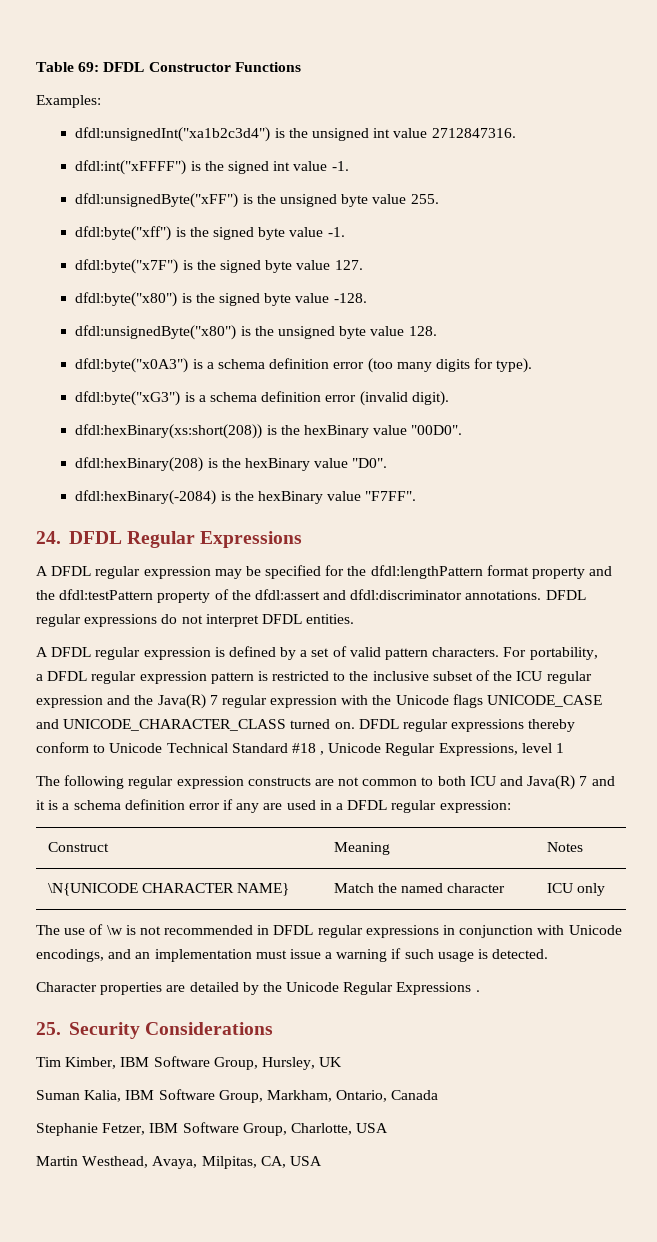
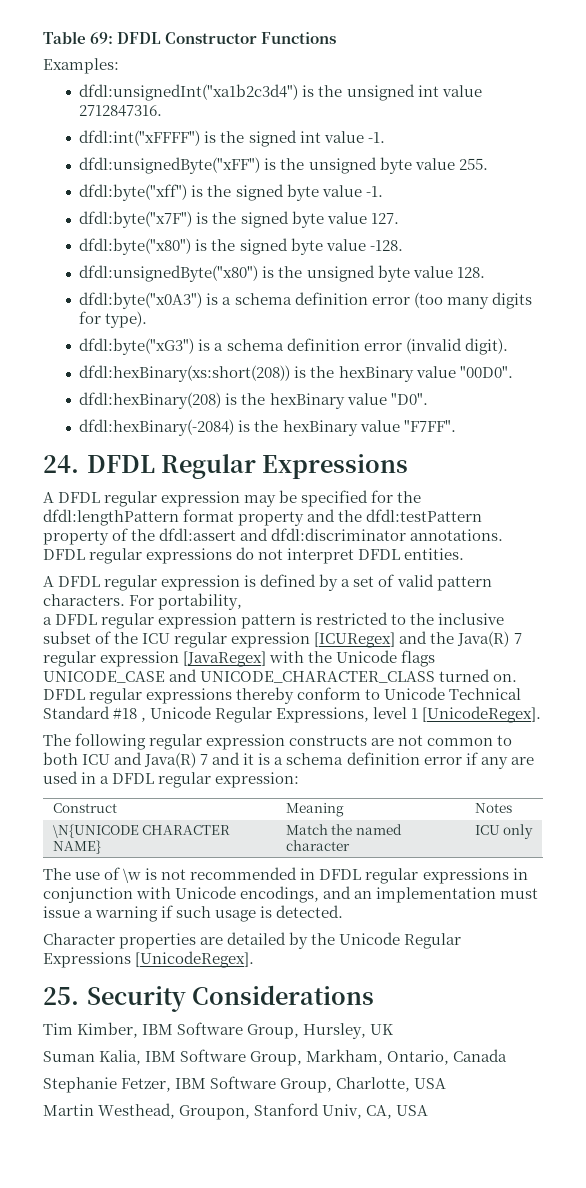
- a DFDL regular expression pattern is restricted to the inclusive subset of the ICU regular expression and the Java(R) 7 regular expression with the Unicode flags UNICODE_CASE and UNICODE_CHARACTER_CLASS turned on.
+ a DFDL regular expression pattern is restricted to the inclusive subset of the ICU regular expression [ICURegex] and the Java(R) 7 regular expression [JavaRegex] with the Unicode flags UNICODE_CASE and UNICODE_CHARACTER_CLASS turned on.
- DFDL regular expressions thereby conform to Unicode Technical Standard #18 , Unicode Regular Expressions, level 1
+ DFDL regular expressions thereby conform to Unicode Technical Standard #18 , Unicode Regular Expressions, level 1 [UnicodeRegex].
- Character properties are detailed by the Unicode Regular Expressions .
+ Character properties are detailed by the Unicode Regular Expressions [UnicodeRegex].
- Martin Westhead, Avaya, Milpitas, CA, USA
+ Martin Westhead, Groupon, Stanford Univ, CA, USA

